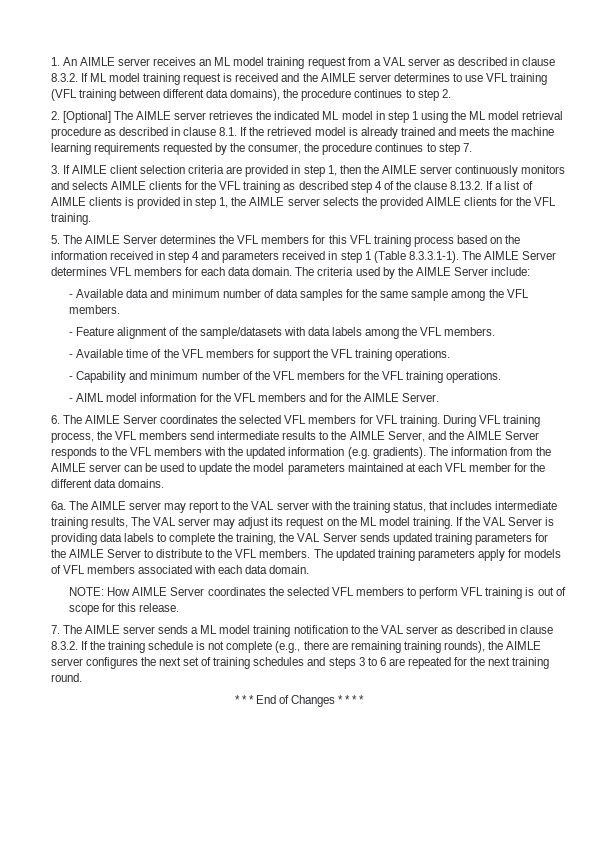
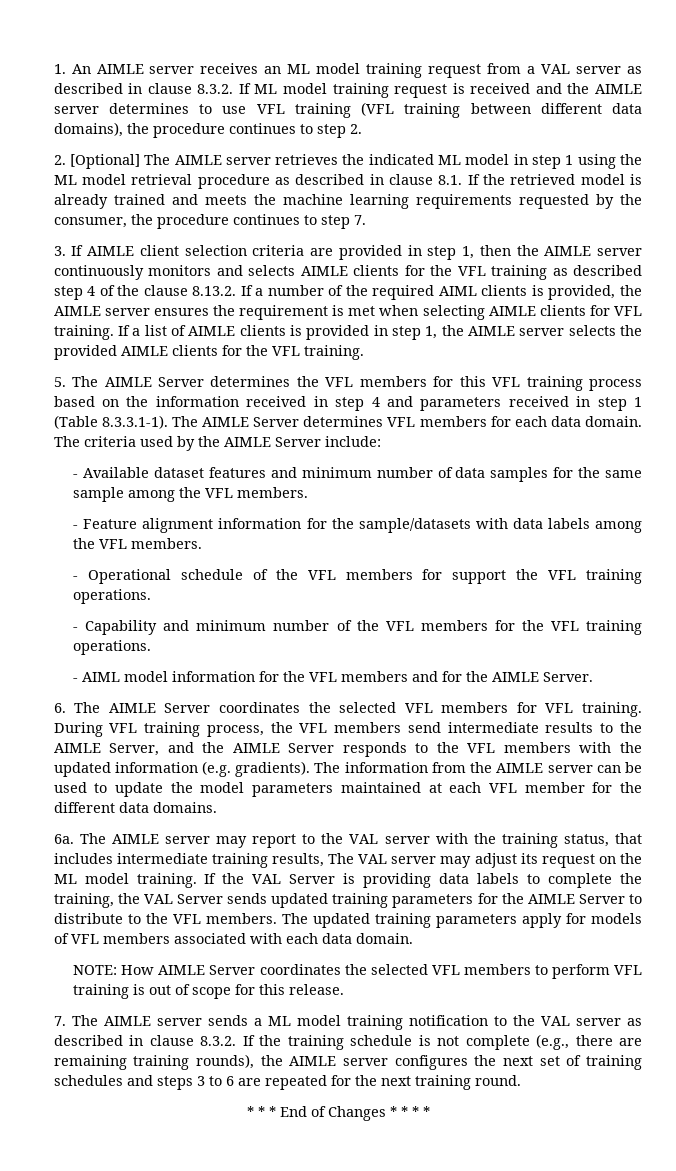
- 3. If AIMLE client selection criteria are provided in step 1, then the AIMLE server continuously monitors and selects AIMLE clients for the VFL training as described step 4 of the clause 8.13.2. If a list of AIMLE clients is provided in step 1, the AIMLE server selects the provided AIMLE clients for the VFL training.
+ 3. If AIMLE client selection criteria are provided in step 1, then the AIMLE server continuously monitors and selects AIMLE clients for the VFL training as described step 4 of the clause 8.13.2. If a number of the required AIML clients is provided, the AIMLE server ensures the requirement is met when selecting AIMLE clients for VFL training. If a list of AIMLE clients is provided in step 1, the AIMLE server selects the provided AIMLE clients for the VFL training.
- - Available data and minimum number of data samples for the same sample among the VFL members.
+ - Available dataset features and minimum number of data samples for the same sample among the VFL members.
- - Feature alignment of the sample/datasets with data labels among the VFL members.
+ - Feature alignment information for the sample/datasets with data labels among the VFL members.
- - Available time of the VFL members for support the VFL training operations.
+ - Operational schedule of the VFL members for support the VFL training operations.

